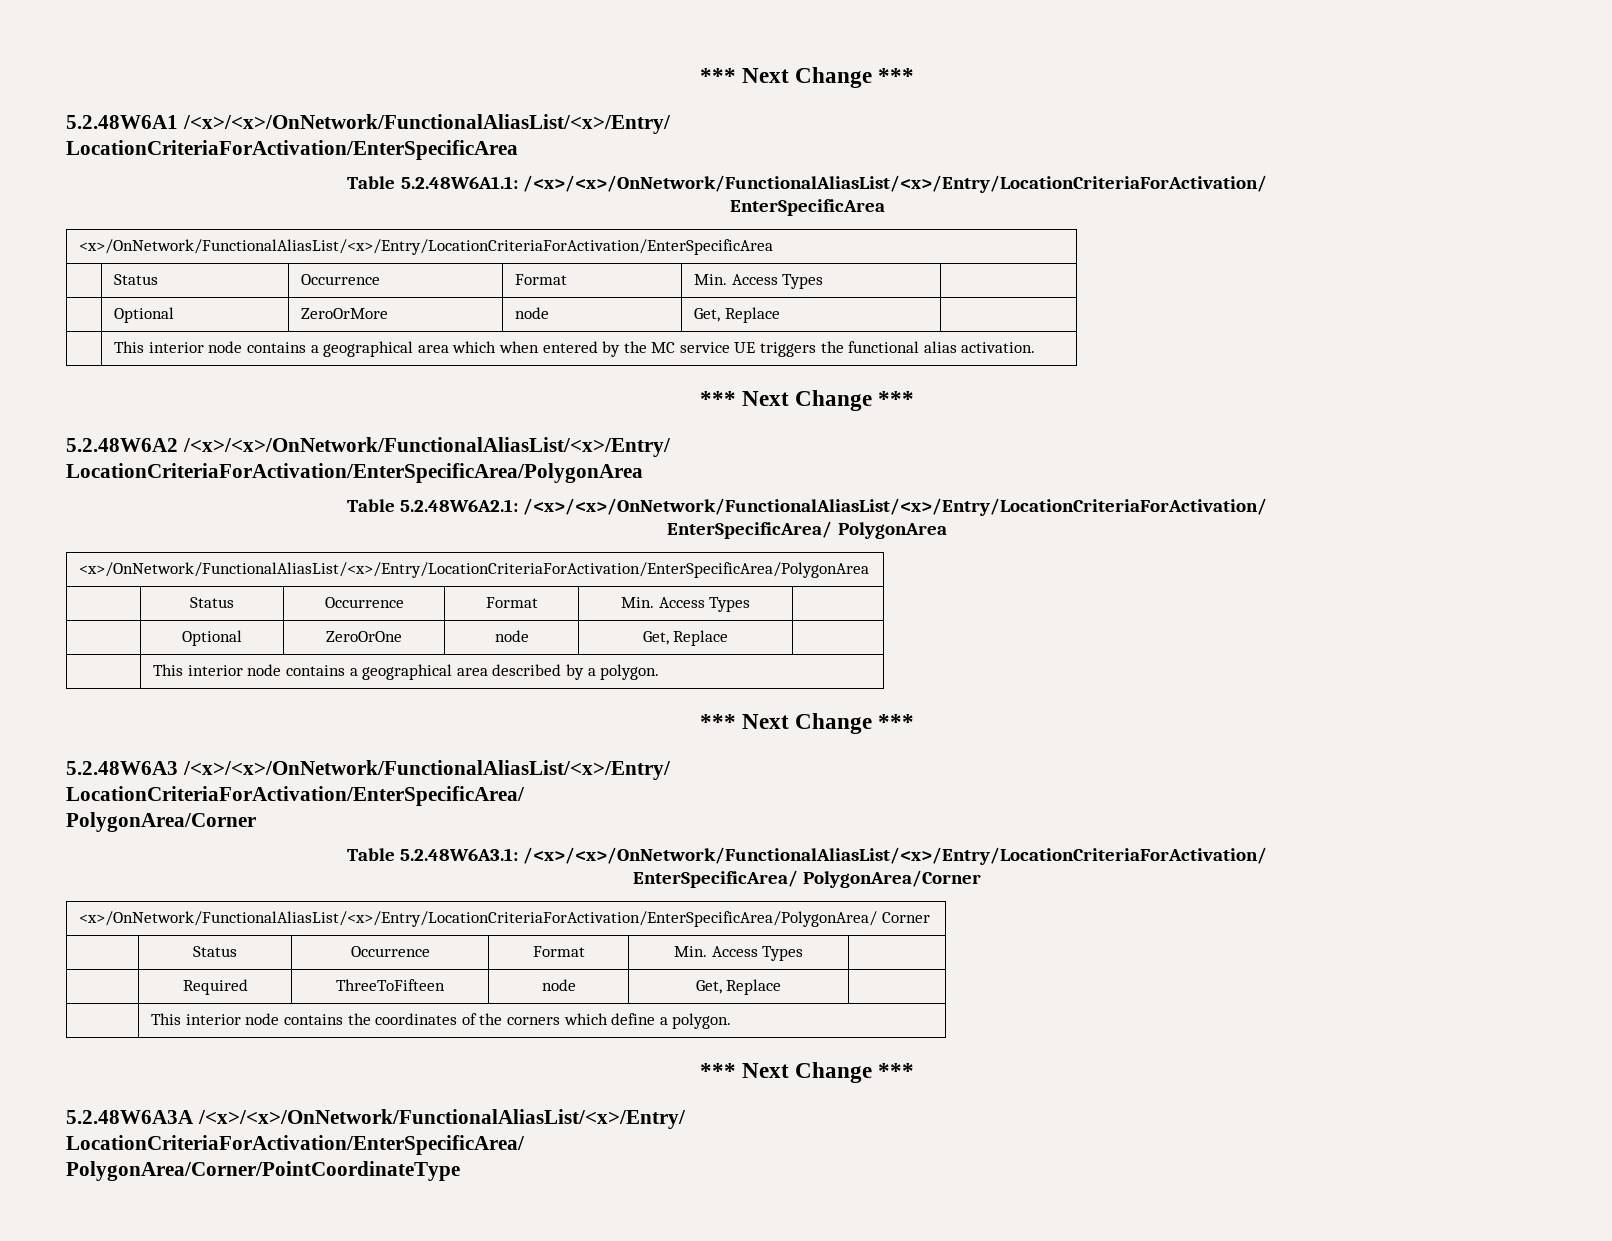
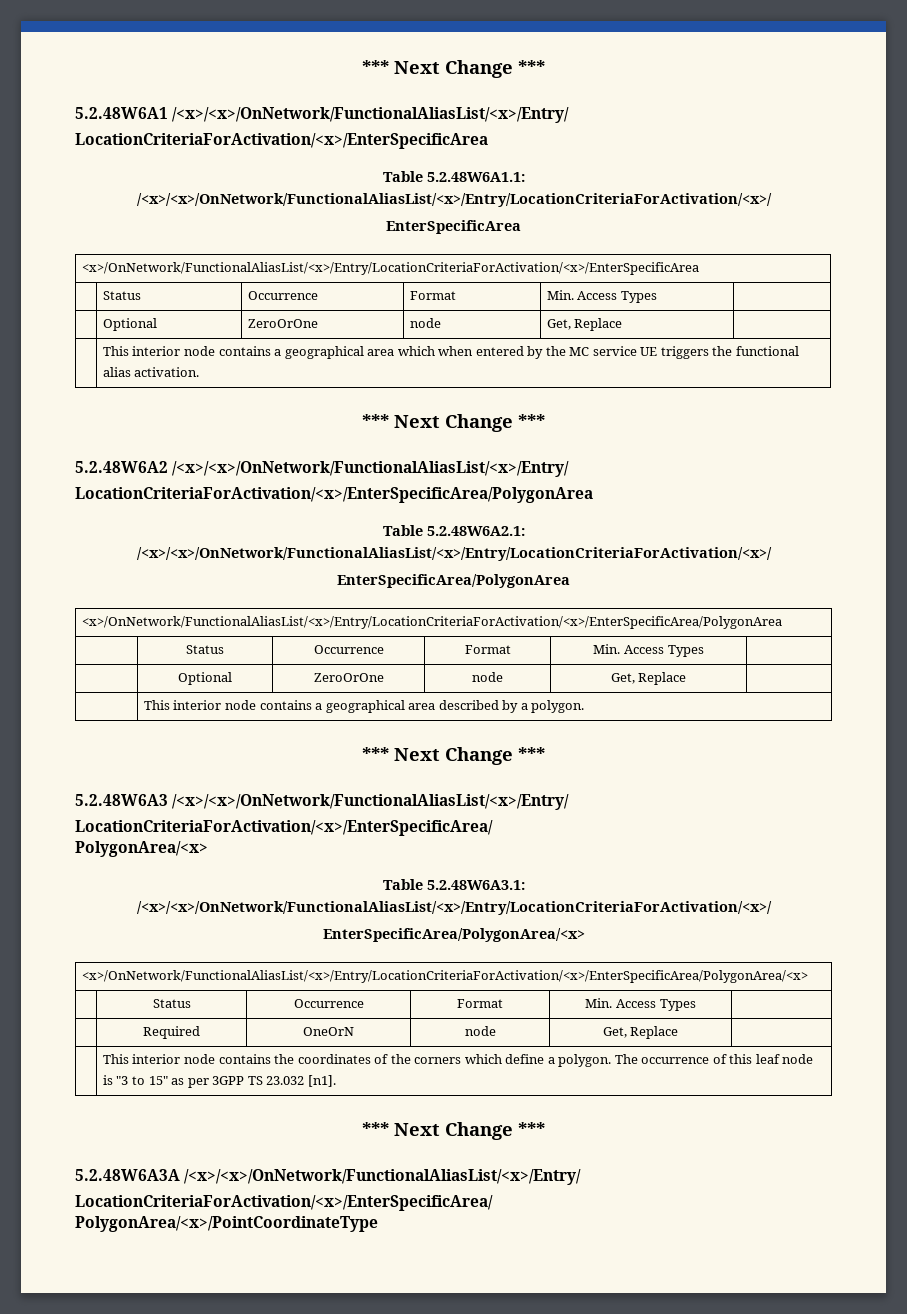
- LocationCriteriaForActivation/EnterSpecificArea
+ LocationCriteriaForActivation/<x>/EnterSpecificArea
- Table 5.2.48W6A1.1: /<x>/<x>/OnNetwork/FunctionalAliasList/<x>/Entry/LocationCriteriaForActivation/
+ Table 5.2.48W6A1.1: /<x>/<x>/OnNetwork/FunctionalAliasList/<x>/Entry/LocationCriteriaForActivation/<x>/
- <x>/OnNetwork/FunctionalAliasList/<x>/Entry/LocationCriteriaForActivation/EnterSpecificArea
+ <x>/OnNetwork/FunctionalAliasList/<x>/Entry/LocationCriteriaForActivation/<x>/EnterSpecificArea
  | Status | Occurrence | Format | Min. Access Types |
- | Optional | ZeroOrMore | node | Get, Replace |
+ | Optional | ZeroOrOne | node | Get, Replace |
- LocationCriteriaForActivation/EnterSpecificArea/PolygonArea
+ LocationCriteriaForActivation/<x>/EnterSpecificArea/PolygonArea
- Table 5.2.48W6A2.1: /<x>/<x>/OnNetwork/FunctionalAliasList/<x>/Entry/LocationCriteriaForActivation/
- EnterSpecificArea/ PolygonArea
- <x>/OnNetwork/FunctionalAliasList/<x>/Entry/LocationCriteriaForActivation/EnterSpecificArea/PolygonArea
+ Table 5.2.48W6A2.1: /<x>/<x>/OnNetwork/FunctionalAliasList/<x>/Entry/LocationCriteriaForActivation/<x>/
+ EnterSpecificArea/PolygonArea
+ <x>/OnNetwork/FunctionalAliasList/<x>/Entry/LocationCriteriaForActivation/<x>/EnterSpecificArea/PolygonArea
  5.2.48W6A3 /<x>/<x>/OnNetwork/FunctionalAliasList/<x>/Entry/
- LocationCriteriaForActivation/EnterSpecificArea/
- PolygonArea/Corner
+ LocationCriteriaForActivation/<x>/EnterSpecificArea/
+ PolygonArea/<x>
- Table 5.2.48W6A3.1: /<x>/<x>/OnNetwork/FunctionalAliasList/<x>/Entry/LocationCriteriaForActivation/
- EnterSpecificArea/ PolygonArea/Corner
- <x>/OnNetwork/FunctionalAliasList/<x>/Entry/LocationCriteriaForActivation/EnterSpecificArea/PolygonArea/ Corner
+ Table 5.2.48W6A3.1: /<x>/<x>/OnNetwork/FunctionalAliasList/<x>/Entry/LocationCriteriaForActivation/<x>/
+ EnterSpecificArea/PolygonArea/<x>
+ <x>/OnNetwork/FunctionalAliasList/<x>/Entry/LocationCriteriaForActivation/<x>/EnterSpecificArea/PolygonArea/<x>
- | Required | ThreeToFifteen | node | Get, Replace |
+ | Required | OneOrN | node | Get, Replace |
- | This interior node contains the coordinates of the corners which define a polygon.
+ | This interior node contains the coordinates of the corners which define a polygon. The occurrence of this leaf node is "3 to 15" as per 3GPP TS 23.032 [n1].
  5.2.48W6A3A /<x>/<x>/OnNetwork/FunctionalAliasList/<x>/Entry/
- LocationCriteriaForActivation/EnterSpecificArea/
- PolygonArea/Corner/PointCoordinateType
+ LocationCriteriaForActivation/<x>/EnterSpecificArea/
+ PolygonArea/<x>/PointCoordinateType

